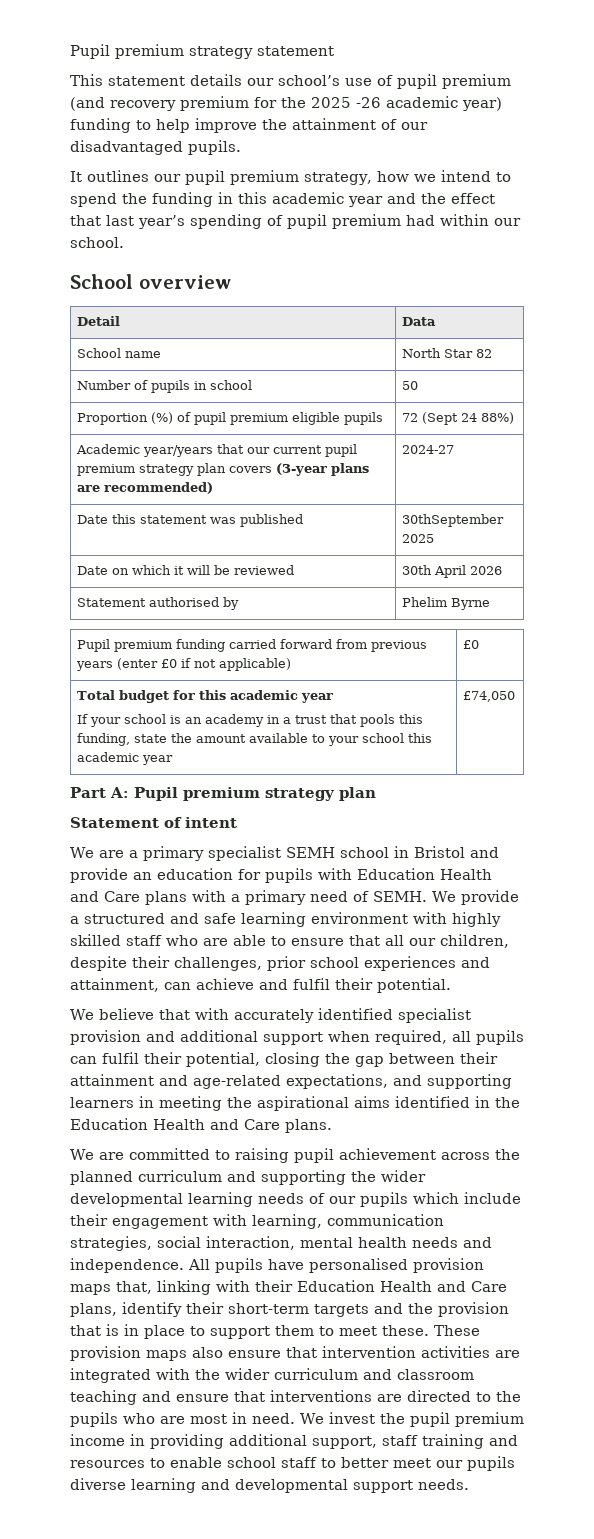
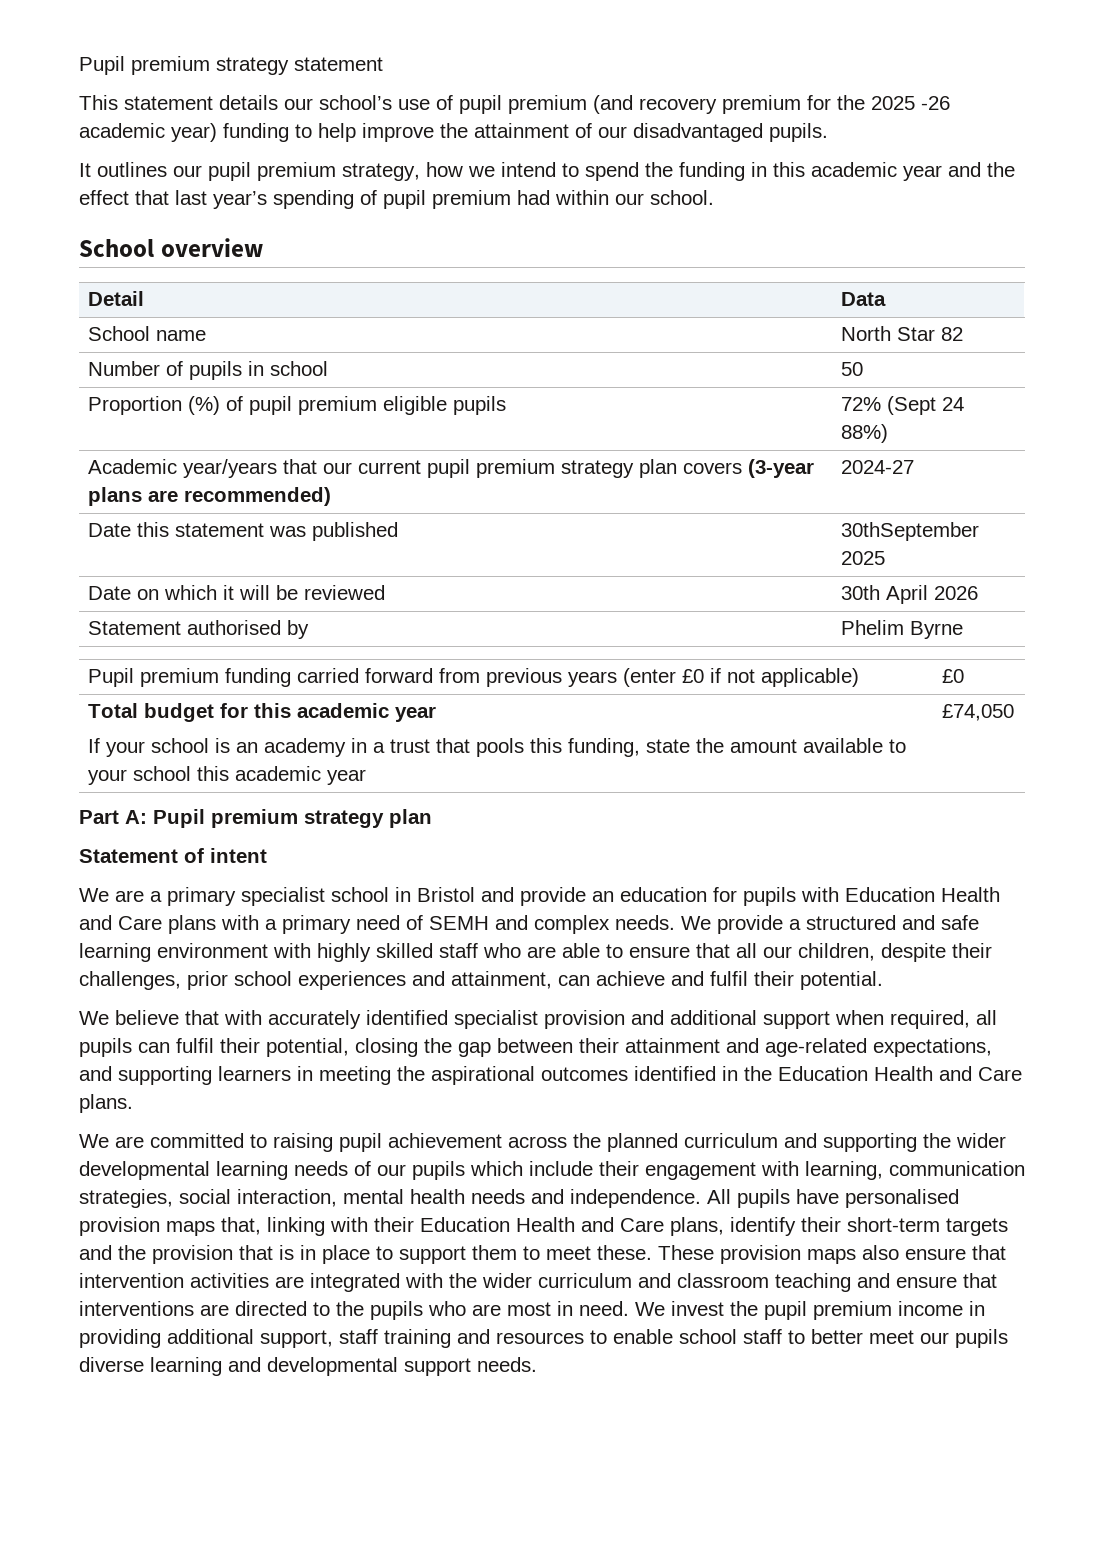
- Proportion (%) of pupil premium eligible pupils | 72 (Sept 24 88%)
+ Proportion (%) of pupil premium eligible pupils | 72% (Sept 24 88%)
- We are a primary specialist SEMH school in Bristol and provide an education for pupils with Education Health and Care plans with a primary need of SEMH.
+ We are a primary specialist school in Bristol and provide an education for pupils with Education Health and Care plans with a primary need of SEMH and complex needs.
- We believe that with accurately identified specialist provision and additional support when required, all pupils can fulfil their potential, closing the gap between their attainment and age-related expectations, and supporting learners in meeting the aspirational aims identified in the Education Health and Care plans.
+ We believe that with accurately identified specialist provision and additional support when required, all pupils can fulfil their potential, closing the gap between their attainment and age-related expectations, and supporting learners in meeting the aspirational outcomes identified in the Education Health and Care plans.

